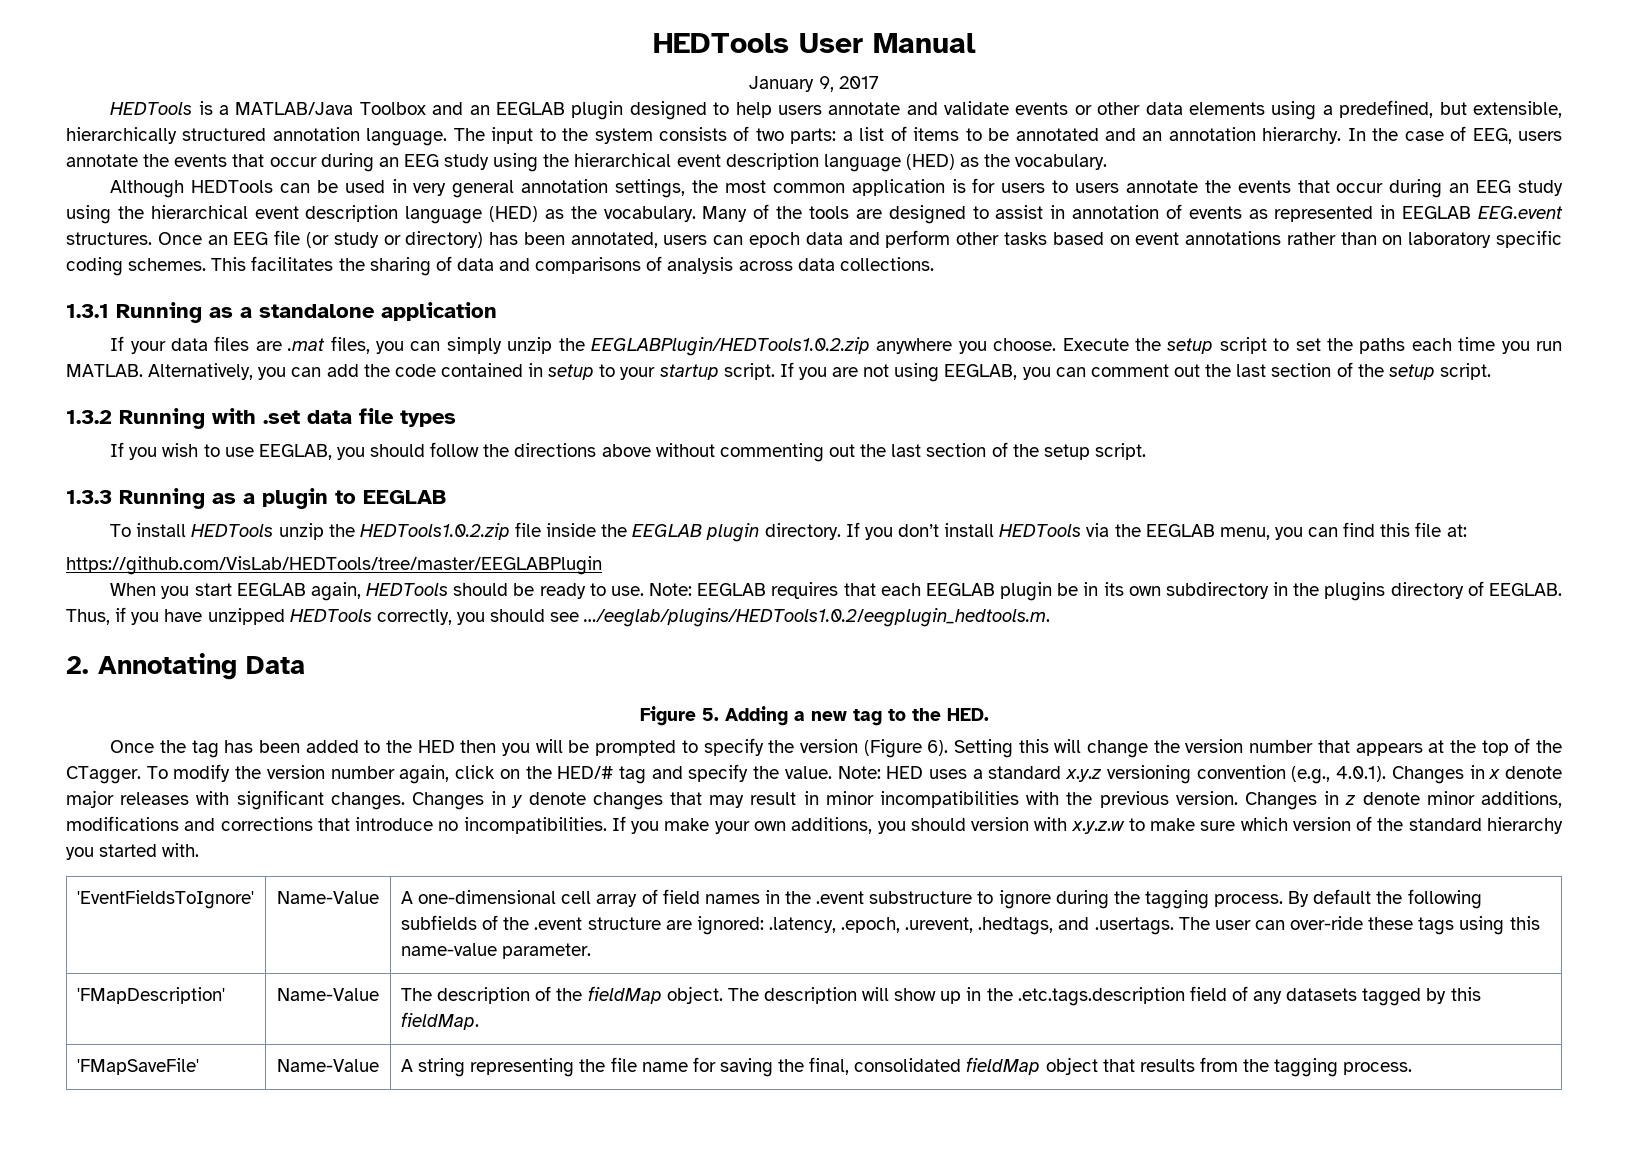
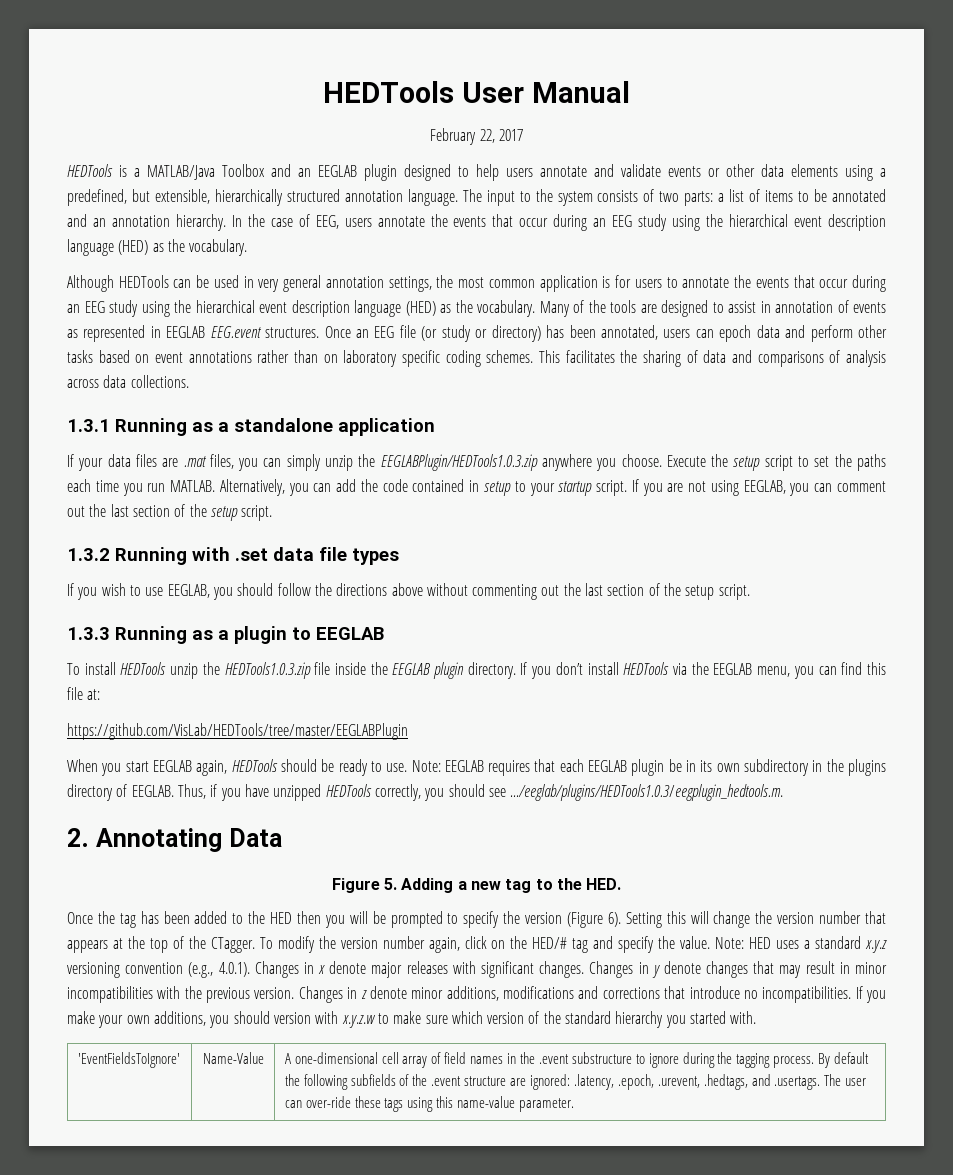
- January 9, 2017
+ February 22, 2017
- Although HEDTools can be used in very general annotation settings, the most common application is for users to users annotate the events that occur during an EEG study using the hierarchical event description language (HED) as the vocabulary.
+ Although HEDTools can be used in very general annotation settings, the most common application is for users to annotate the events that occur during an EEG study using the hierarchical event description language (HED) as the vocabulary.
- If your data files are .mat files, you can simply unzip the EEGLABPlugin/HEDTools1.0.2.zip anywhere you choose.
+ If your data files are .mat files, you can simply unzip the EEGLABPlugin/HEDTools1.0.3.zip anywhere you choose.
- To install HEDTools unzip the HEDTools1.0.2.zip file inside the EEGLAB plugin directory.
+ To install HEDTools unzip the HEDTools1.0.3.zip file inside the EEGLAB plugin directory.
- Thus, if you have unzipped HEDTools correctly, you should see …/eeglab/plugins/HEDTools1.0.2/eegplugin_hedtools.m.
+ Thus, if you have unzipped HEDTools correctly, you should see …/eeglab/plugins/HEDTools1.0.3/eegplugin_hedtools.m.
- 'FMapDescription' | Name-Value | The description of the fieldMap object. The description will show up in the .etc.tags.description field of any datasets tagged by this fieldMap.
- 'FMapSaveFile' | Name-Value | A string representing the file name for saving the final, consolidated fieldMap object that results from the tagging process.

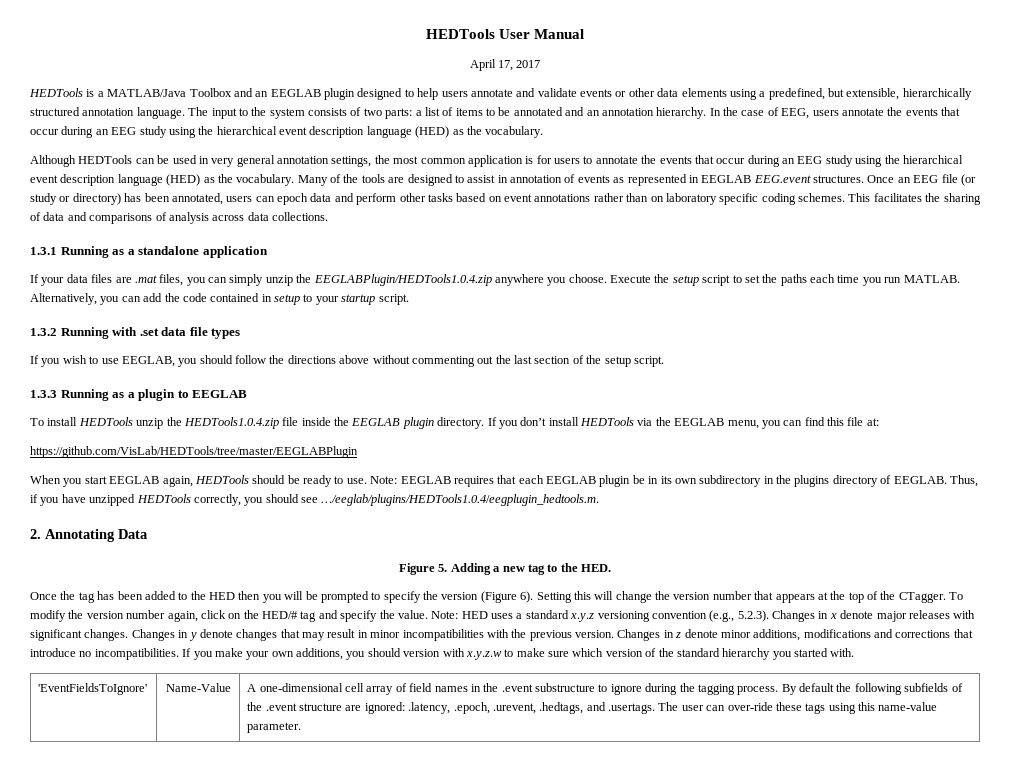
- February 22, 2017
+ April 17, 2017
- If your data files are .mat files, you can simply unzip the EEGLABPlugin/HEDTools1.0.3.zip anywhere you choose.
+ If your data files are .mat files, you can simply unzip the EEGLABPlugin/HEDTools1.0.4.zip anywhere you choose.
- If you are not using EEGLAB, you can comment out the last section of the setup script.
- To install HEDTools unzip the HEDTools1.0.3.zip file inside the EEGLAB plugin directory.
+ To install HEDTools unzip the HEDTools1.0.4.zip file inside the EEGLAB plugin directory.
- Thus, if you have unzipped HEDTools correctly, you should see …/eeglab/plugins/HEDTools1.0.3/eegplugin_hedtools.m.
+ Thus, if you have unzipped HEDTools correctly, you should see …/eeglab/plugins/HEDTools1.0.4/eegplugin_hedtools.m.
- Note: HED uses a standard x.y.z versioning convention (e.g., 4.0.1). Changes in x denote major releases with significant changes.
+ Note: HED uses a standard x.y.z versioning convention (e.g., 5.2.3). Changes in x denote major releases with significant changes.

